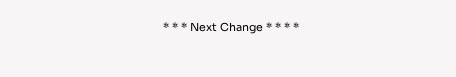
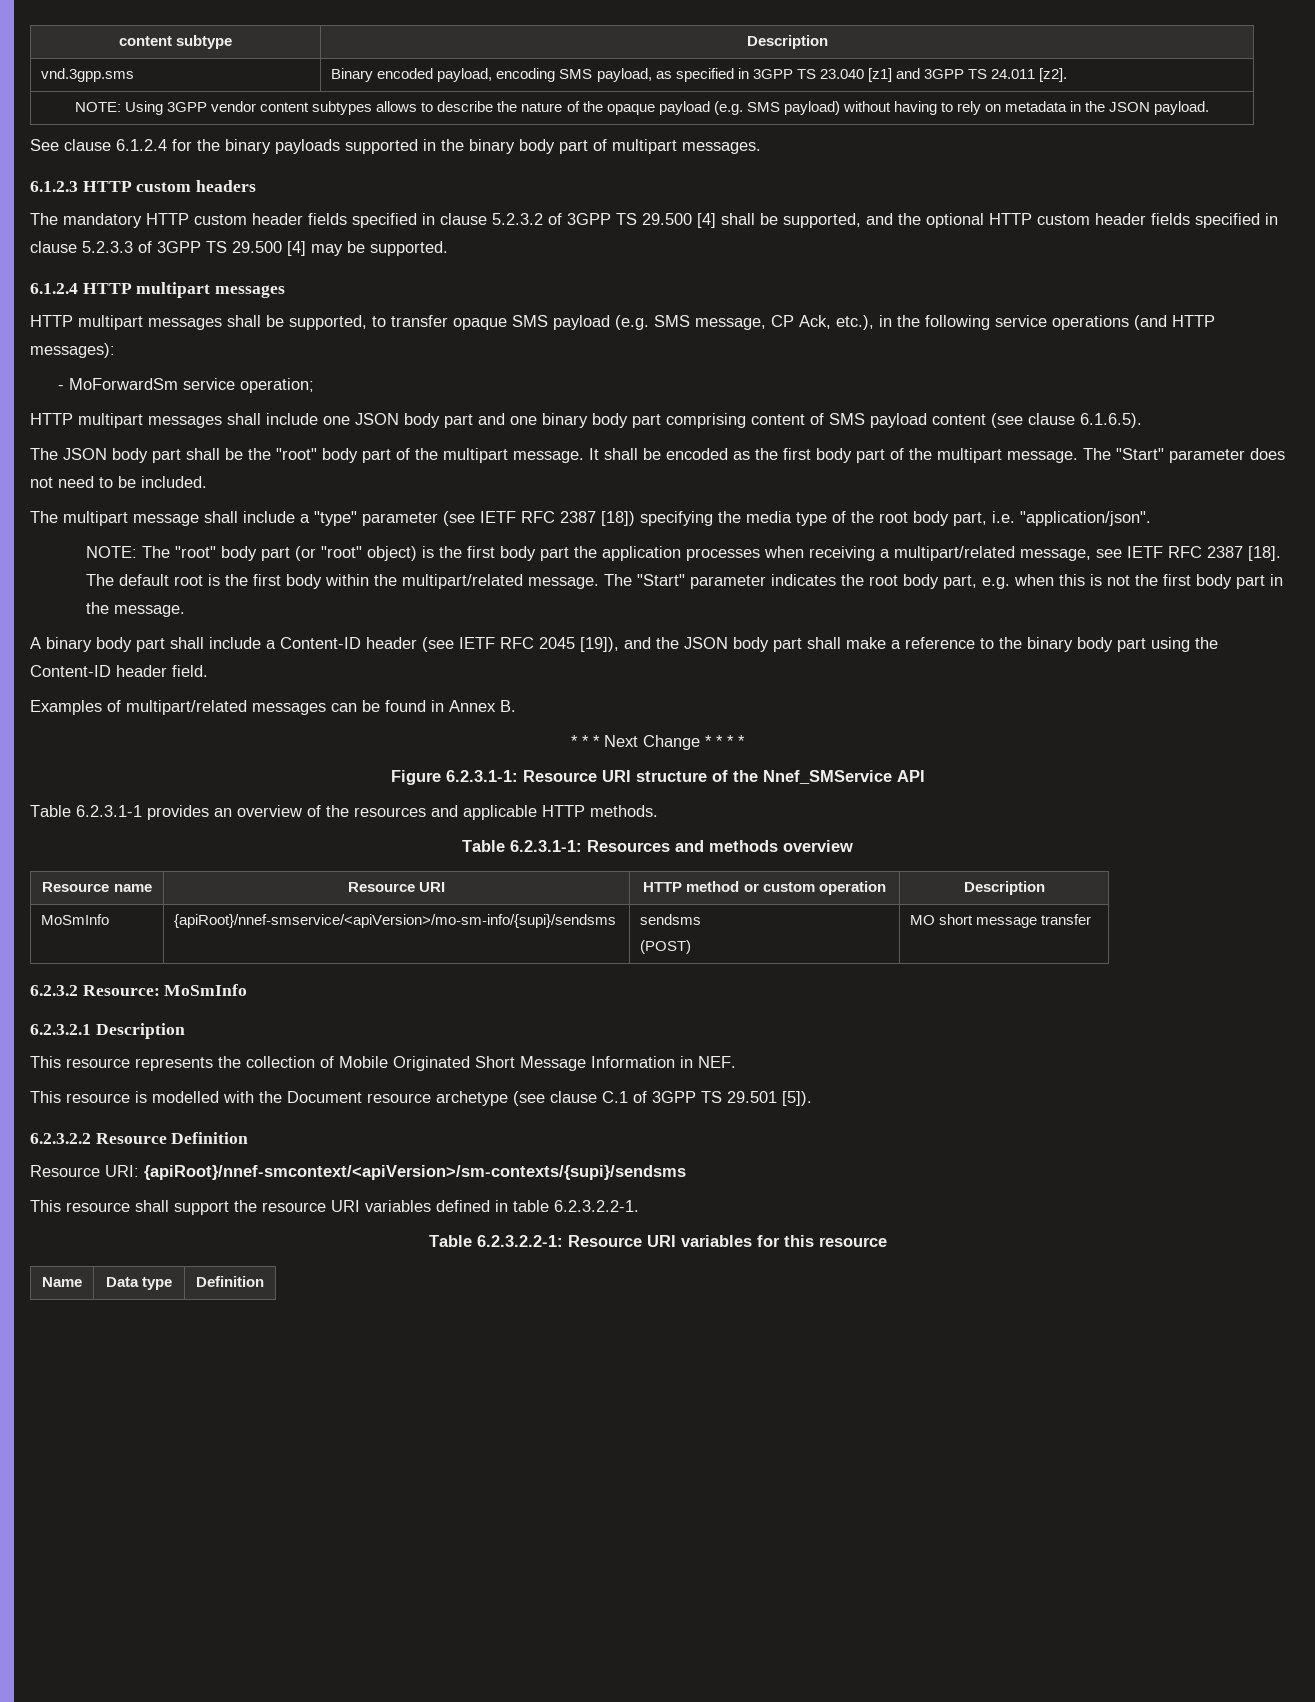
+ content subtype | Description
+ vnd.3gpp.sms | Binary encoded payload, encoding SMS payload, as specified in 3GPP TS 23.040 [z1] and 3GPP TS 24.011 [z2].
+ NOTE: Using 3GPP vendor content subtypes allows to describe the nature of the opaque payload (e.g. SMS payload) without having to rely on metadata in the JSON payload.
+ See clause 6.1.2.4 for the binary payloads supported in the binary body part of multipart messages.
+ 6.1.2.3 HTTP custom headers
+ The mandatory HTTP custom header fields specified in clause 5.2.3.2 of 3GPP TS 29.500 [4] shall be supported, and the optional HTTP custom header fields specified in clause 5.2.3.3 of 3GPP TS 29.500 [4] may be supported.
+ 6.1.2.4 HTTP multipart messages
+ HTTP multipart messages shall be supported, to transfer opaque SMS payload (e.g. SMS message, CP Ack, etc.), in the following service operations (and HTTP messages):
+ - MoForwardSm service operation;
+ HTTP multipart messages shall include one JSON body part and one binary body part comprising content of SMS payload content (see clause 6.1.6.5).
+ The JSON body part shall be the "root" body part of the multipart message. It shall be encoded as the first body part of the multipart message. The "Start" parameter does not need to be included.
+ The multipart message shall include a "type" parameter (see IETF RFC 2387 [18]) specifying the media type of the root body part, i.e. "application/json".
+ NOTE: The "root" body part (or "root" object) is the first body part the application processes when receiving a multipart/related message, see IETF RFC 2387 [18]. The default root is the first body within the multipart/related message. The "Start" parameter indicates the root body part, e.g. when this is not the first body part in the message.
+ A binary body part shall include a Content-ID header (see IETF RFC 2045 [19]), and the JSON body part shall make a reference to the binary body part using the Content-ID header field.
+ Examples of multipart/related messages can be found in Annex B.
+ Figure 6.2.3.1-1: Resource URI structure of the Nnef_SMService API
+ Table 6.2.3.1-1 provides an overview of the resources and applicable HTTP methods.
+ Table 6.2.3.1-1: Resources and methods overview
+ Resource name | Resource URI | HTTP method or custom operation | Description
+ MoSmInfo | {apiRoot}/nnef-smservice/<apiVersion>/mo-sm-info/{supi}/sendsms | sendsms
+ (POST) | MO short message transfer
+ 6.2.3.2 Resource: MoSmInfo
+ 6.2.3.2.1 Description
+ This resource represents the collection of Mobile Originated Short Message Information in NEF.
+ This resource is modelled with the Document resource archetype (see clause C.1 of 3GPP TS 29.501 [5]).
+ 6.2.3.2.2 Resource Definition
+ Resource URI: {apiRoot}/nnef-smcontext/<apiVersion>/sm-contexts/{supi}/sendsms
+ This resource shall support the resource URI variables defined in table 6.2.3.2.2-1.
+ Table 6.2.3.2.2-1: Resource URI variables for this resource
+ Name | Data type | Definition

